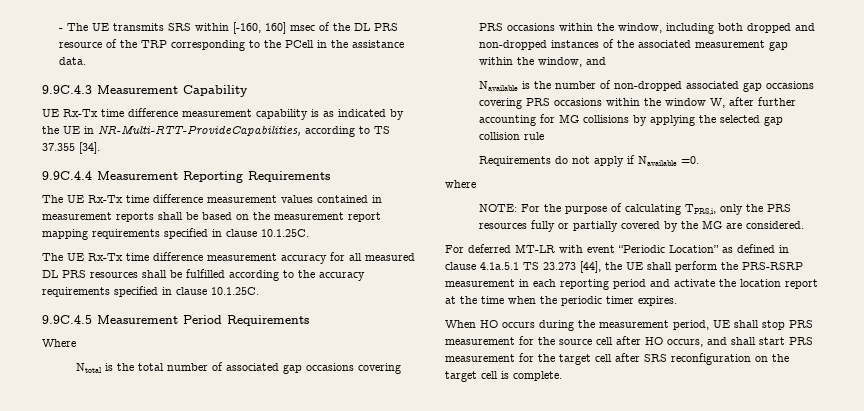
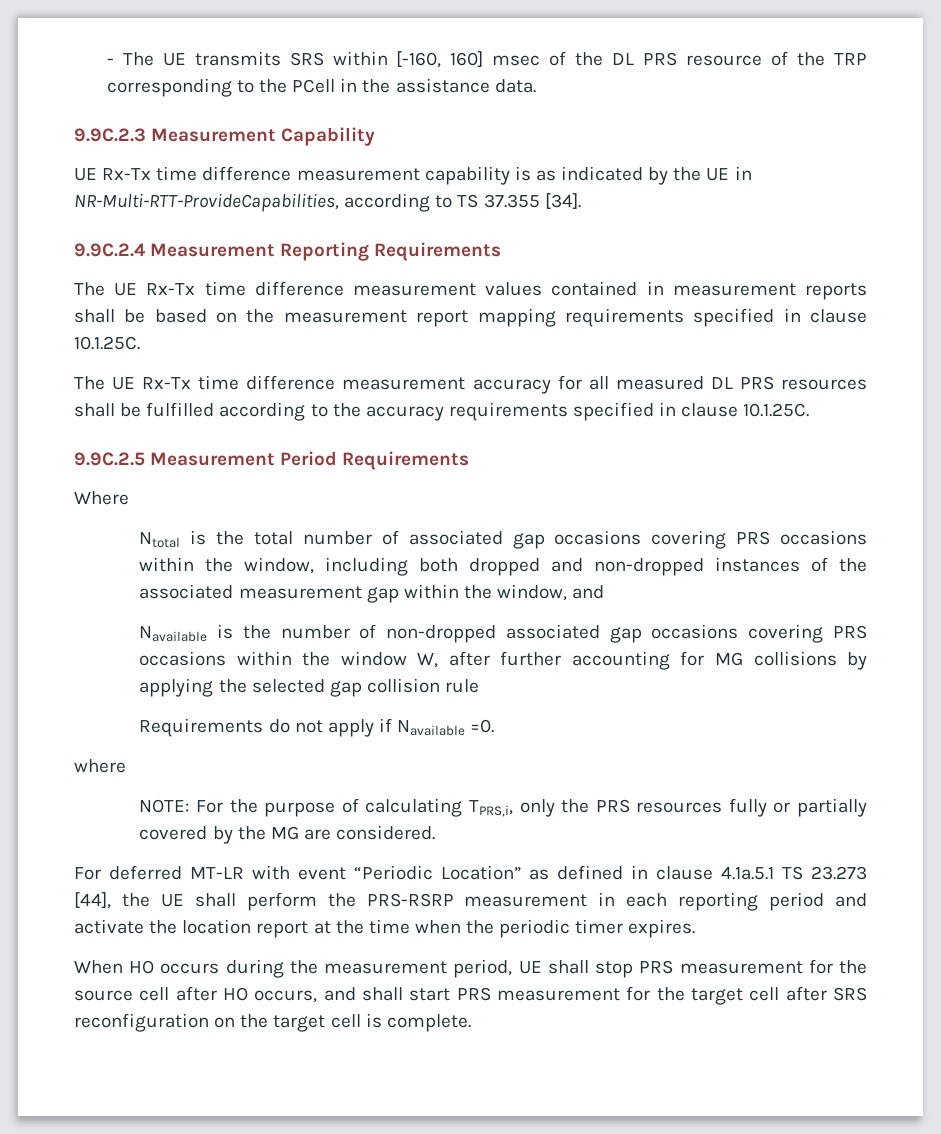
- 9.9C.4.3 Measurement Capability
+ 9.9C.2.3 Measurement Capability
- 9.9C.4.4 Measurement Reporting Requirements
+ 9.9C.2.4 Measurement Reporting Requirements
- 9.9C.4.5 Measurement Period Requirements
+ 9.9C.2.5 Measurement Period Requirements

